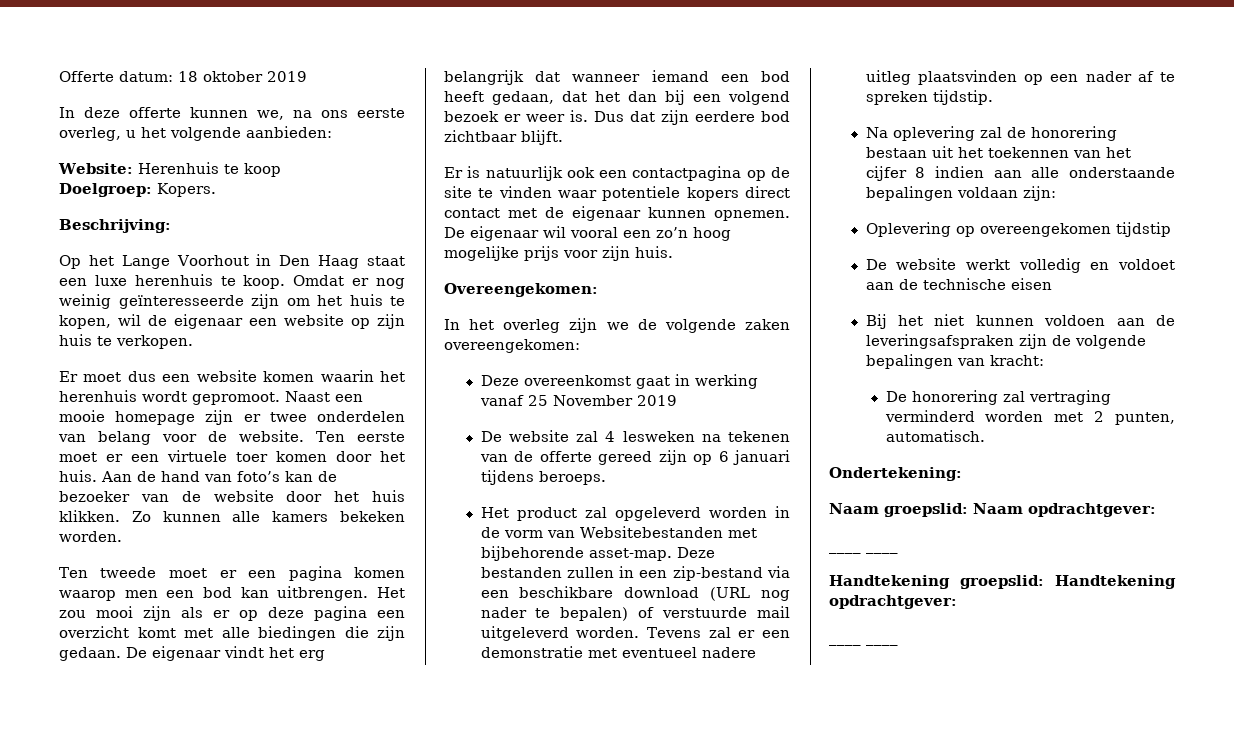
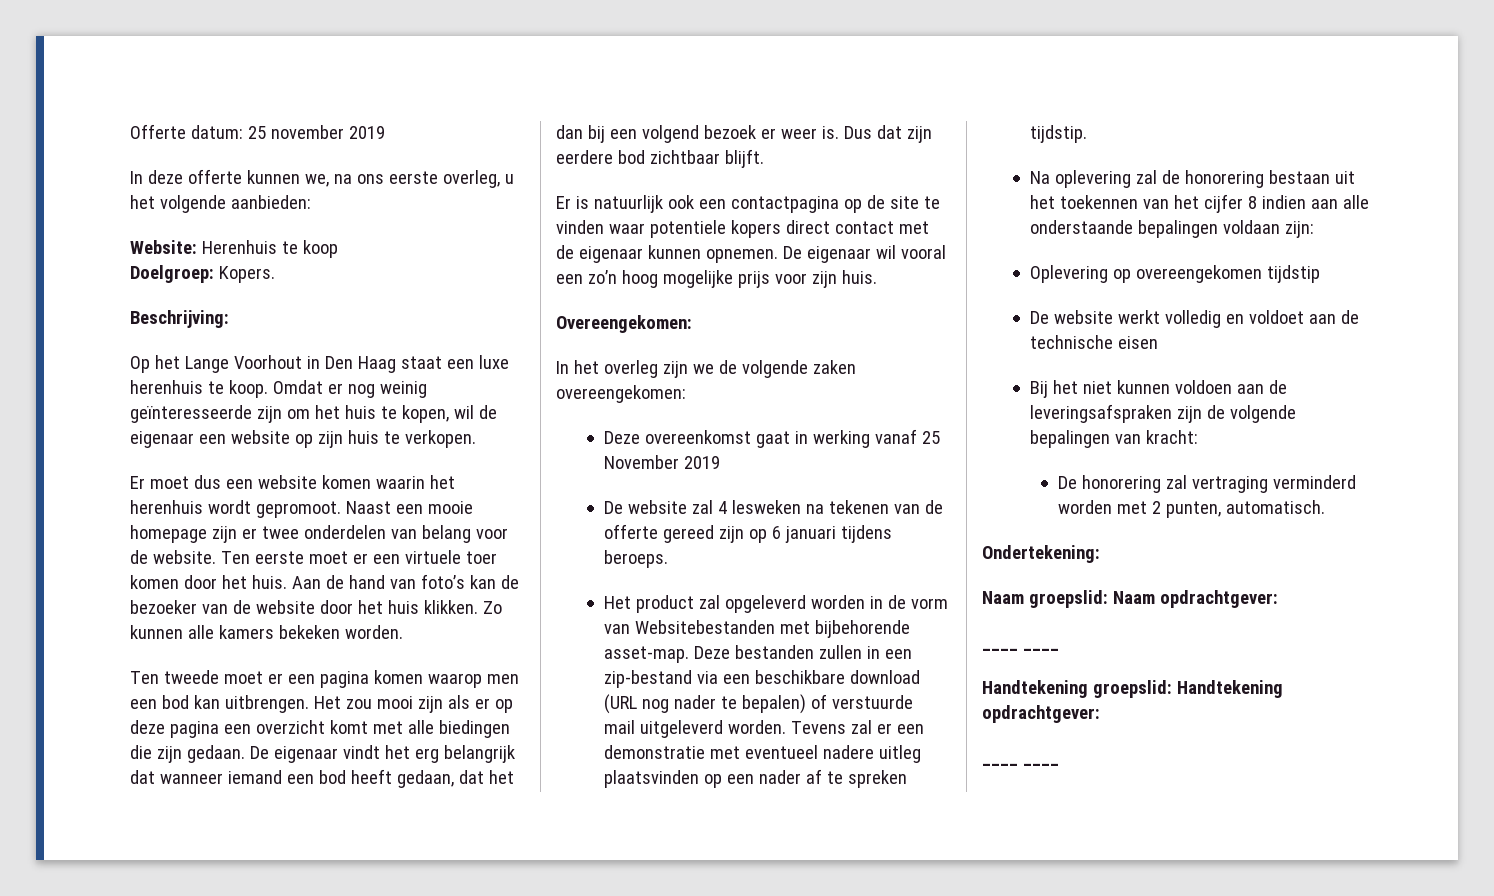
- Offerte datum: 18 oktober 2019
+ Offerte datum: 25 november 2019

